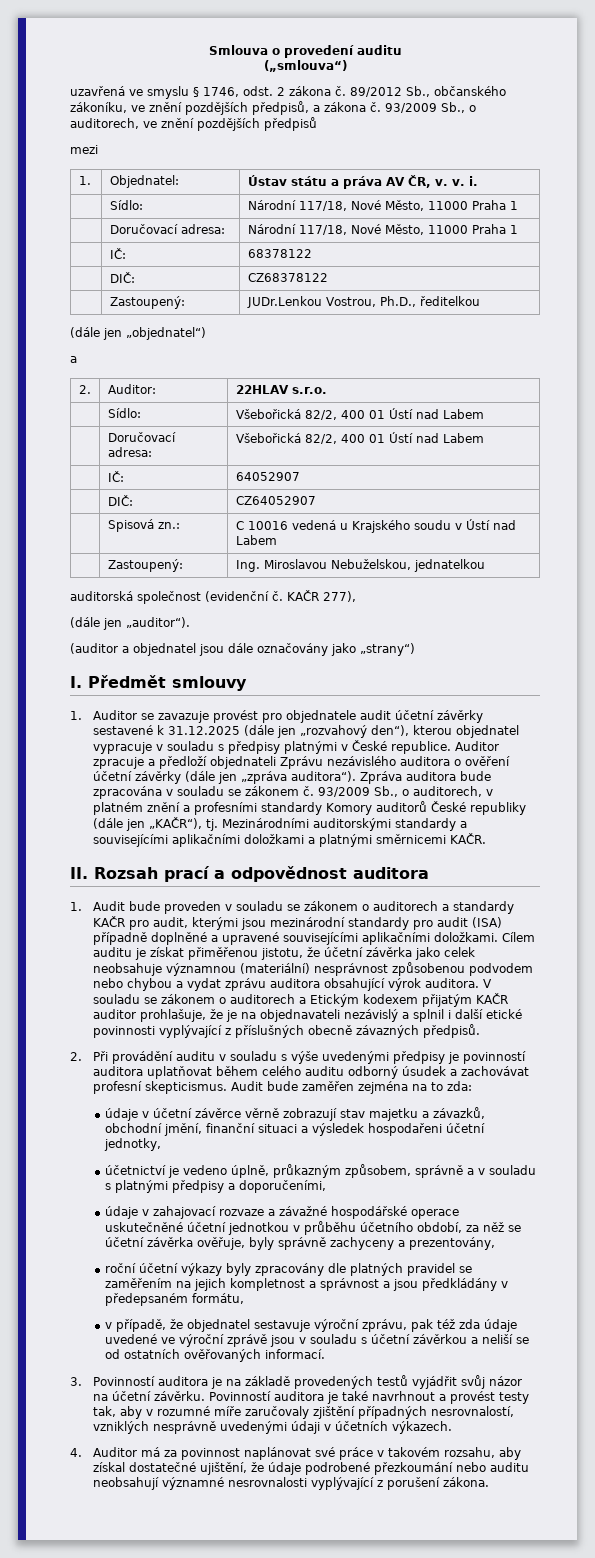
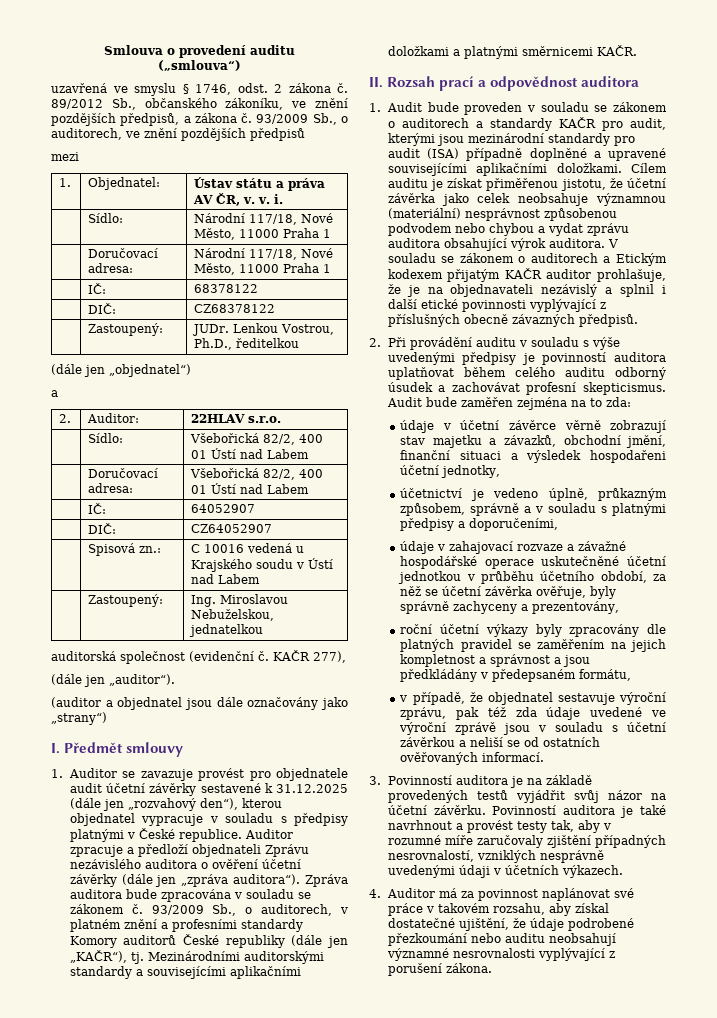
- | Zastoupený: | JUDr.Lenkou Vostrou, Ph.D., ředitelkou
+ | Zastoupený: | JUDr. Lenkou Vostrou, Ph.D., ředitelkou

